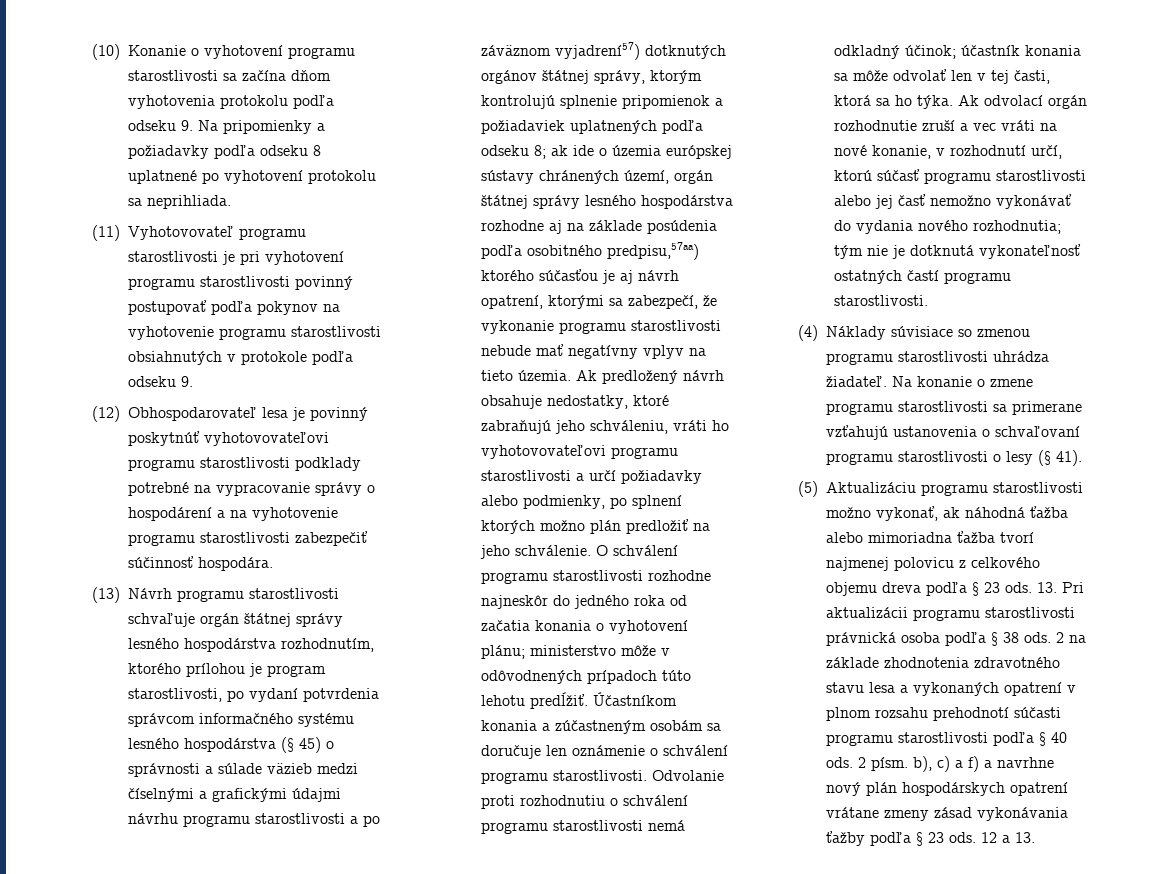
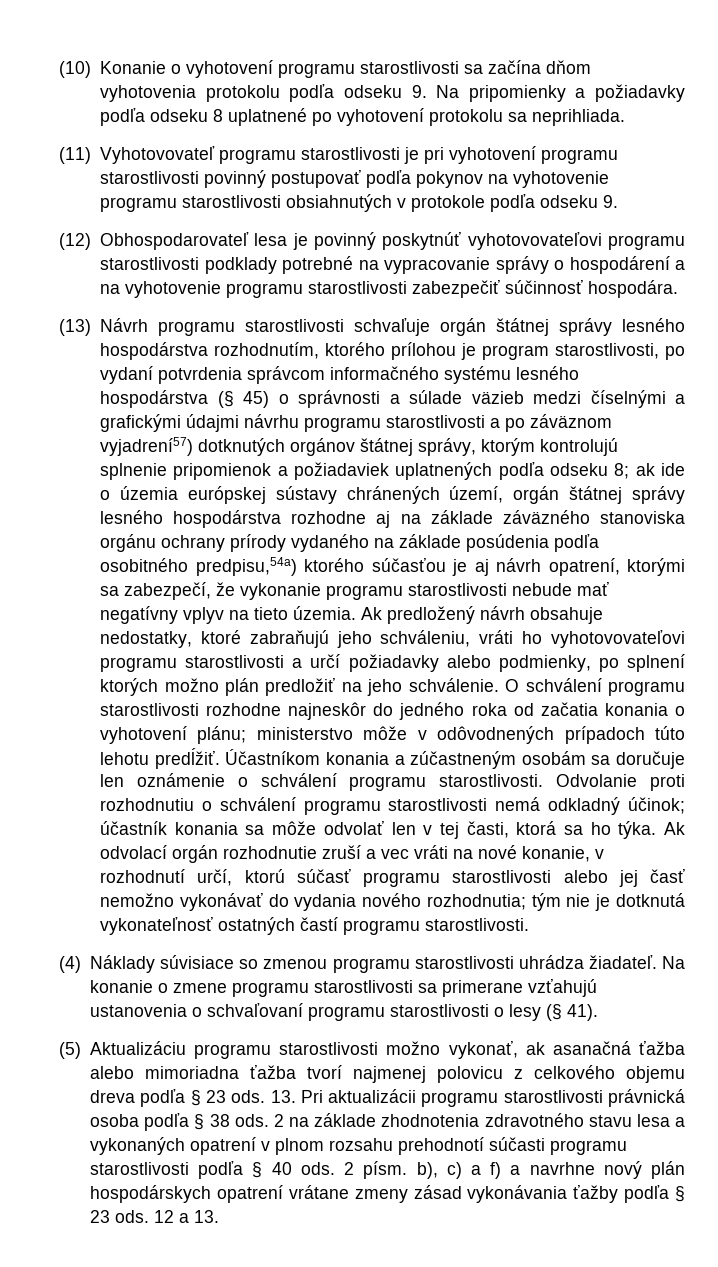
- ak ide o územia európskej sústavy chránených území, orgán štátnej správy lesného hospodárstva rozhodne aj na základe posúdenia podľa osobitného predpisu,57aa) ktorého súčasťou je aj návrh opatrení, ktorými sa zabezpečí, že vykonanie programu starostlivosti nebude mať negatívny vplyv na tieto územia.
+ ak ide o územia európskej sústavy chránených území, orgán štátnej správy lesného hospodárstva rozhodne aj na základe záväzného stanoviska orgánu ochrany prírody vydaného na základe posúdenia podľa osobitného predpisu,54a) ktorého súčasťou je aj návrh opatrení, ktorými sa zabezpečí, že vykonanie programu starostlivosti nebude mať negatívny vplyv na tieto územia.
- (5) Aktualizáciu programu starostlivosti možno vykonať, ak náhodná ťažba alebo mimoriadna ťažba tvorí najmenej polovicu z celkového objemu dreva podľa § 23 ods.
+ (5) Aktualizáciu programu starostlivosti možno vykonať, ak asanačná ťažba alebo mimoriadna ťažba tvorí najmenej polovicu z celkového objemu dreva podľa § 23 ods.

